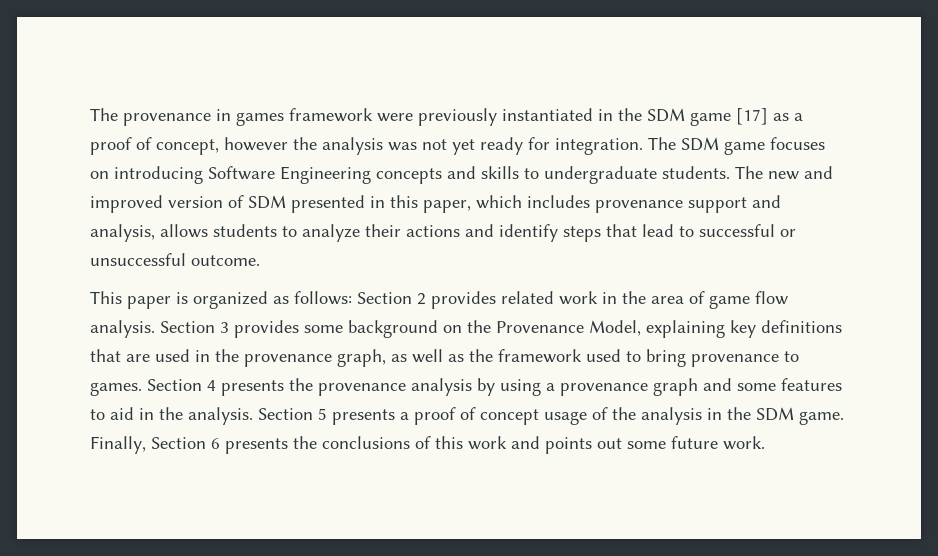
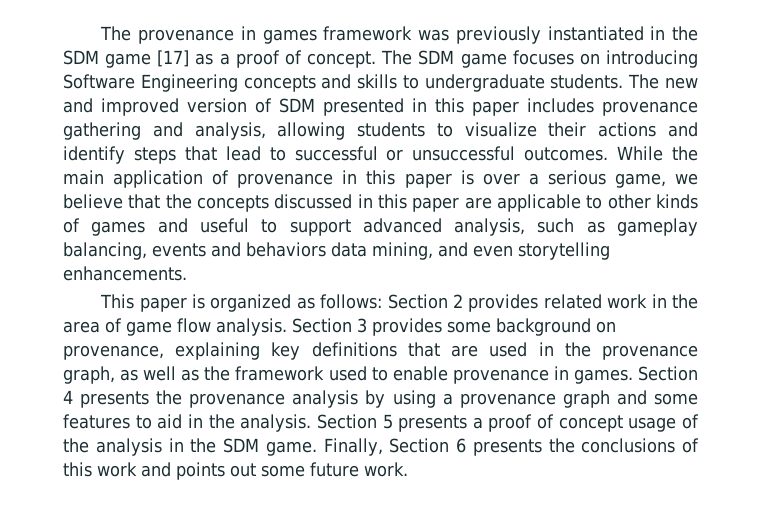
- The provenance in games framework were previously instantiated in the SDM game [17] as a proof of concept, however the analysis was not yet ready for integration.
+ The provenance in games framework was previously instantiated in the SDM game [17] as a proof of concept.
- The new and improved version of SDM presented in this paper, which includes provenance support and analysis, allows students to analyze their actions and identify steps that lead to successful or unsuccessful outcome.
+ The new and improved version of SDM presented in this paper includes provenance gathering and analysis, allowing students to visualize their actions and identify steps that lead to successful or unsuccessful outcomes. While the main application of provenance in this paper is over a serious game, we believe that the concepts discussed in this paper are applicable to other kinds of games and useful to support advanced analysis, such as gameplay balancing, events and behaviors data mining, and even storytelling enhancements.
- Section 3 provides some background on the Provenance Model, explaining key definitions that are used in the provenance graph, as well as the framework used to bring provenance to games.
+ Section 3 provides some background on provenance, explaining key definitions that are used in the provenance graph, as well as the framework used to enable provenance in games.

